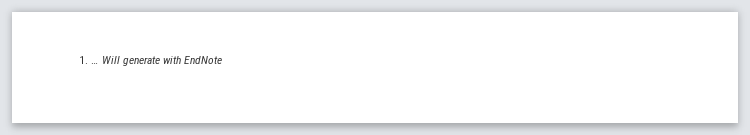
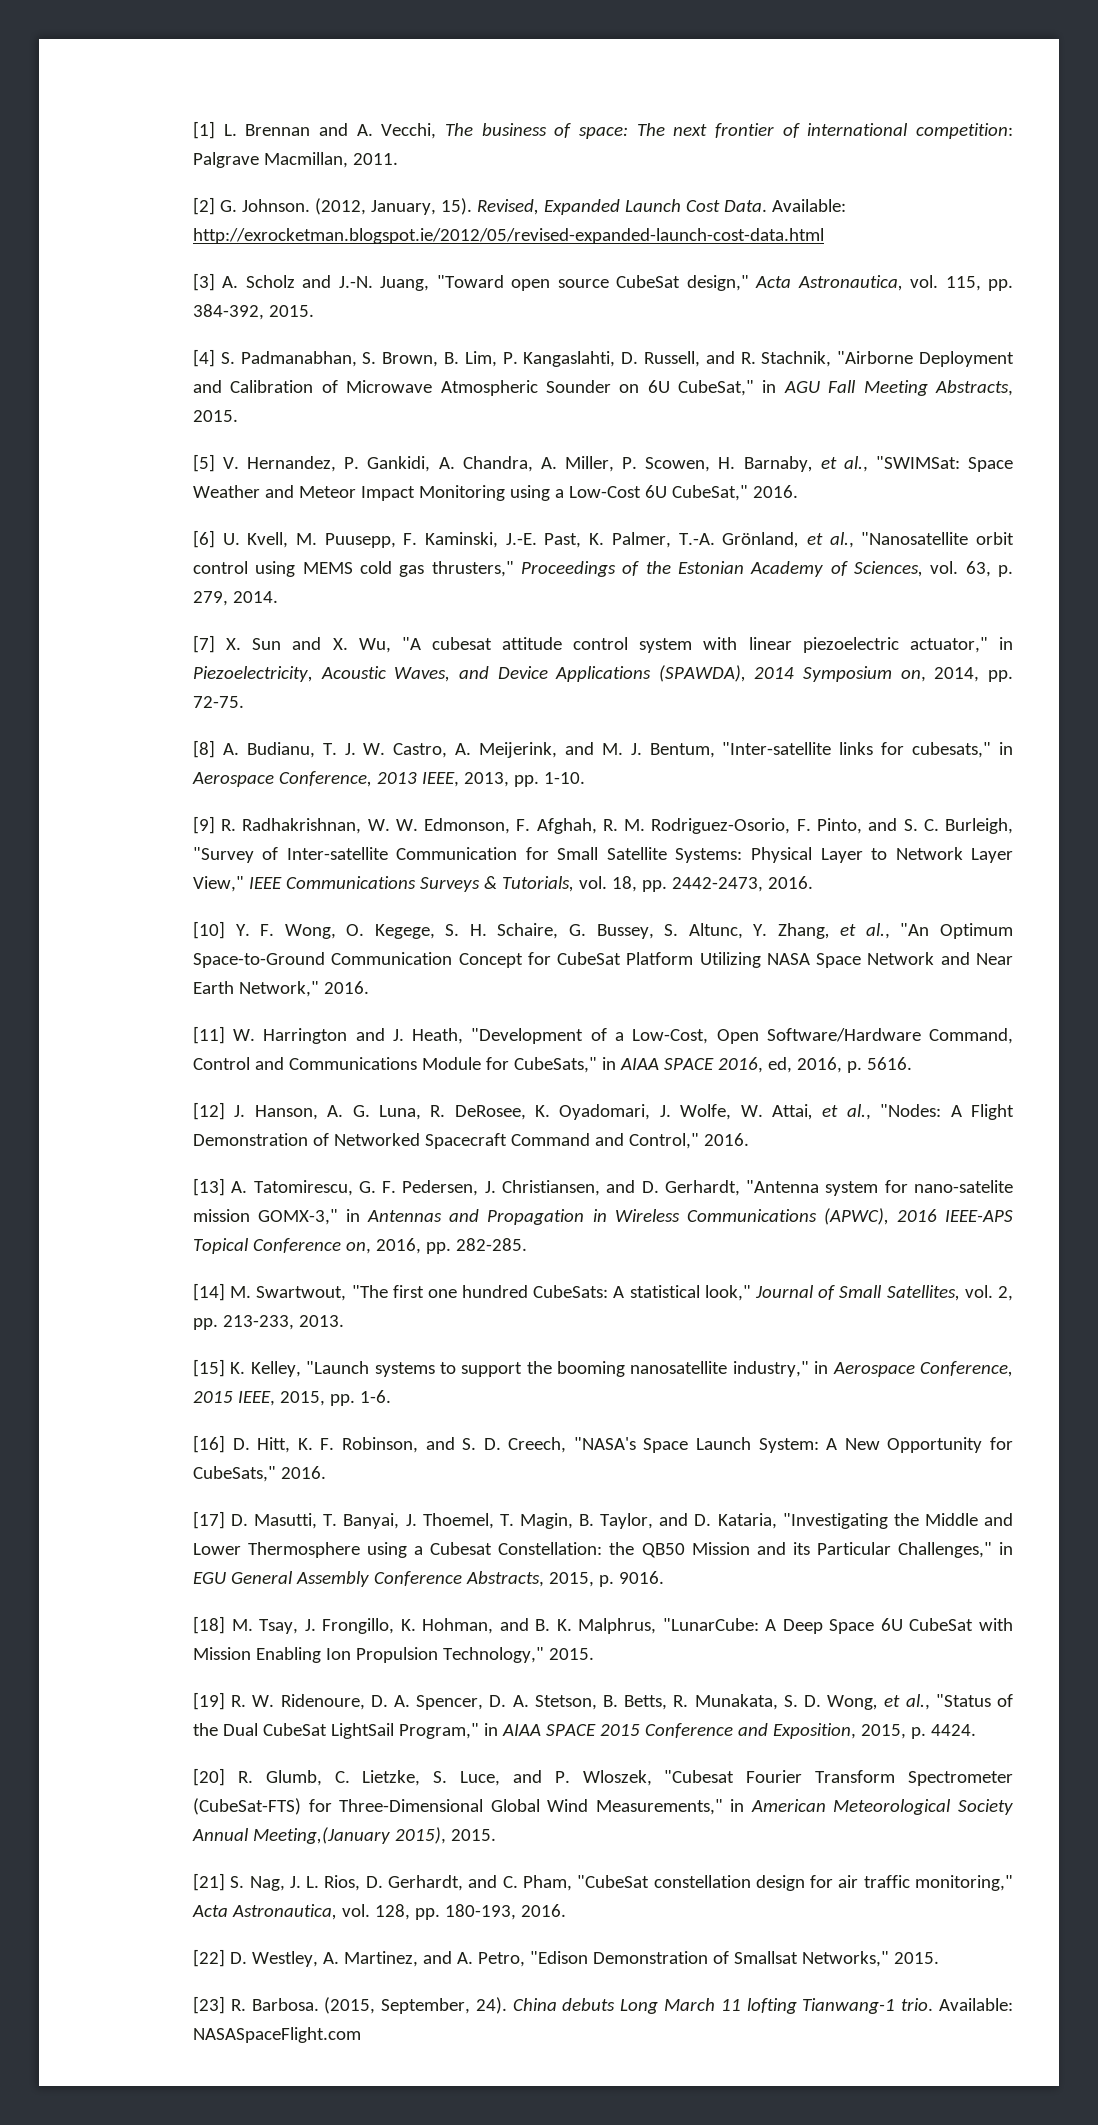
- 1. … Will generate with EndNote
+ [1] L. Brennan and A. Vecchi, The business of space: The next frontier of international competition: Palgrave Macmillan, 2011.
+ [2] G. Johnson. (2012, January, 15). Revised, Expanded Launch Cost Data. Available: http://exrocketman.blogspot.ie/2012/05/revised-expanded-launch-cost-data.html
+ [3] A. Scholz and J.-N. Juang, "Toward open source CubeSat design," Acta Astronautica, vol. 115, pp. 384-392, 2015.
+ [4] S. Padmanabhan, S. Brown, B. Lim, P. Kangaslahti, D. Russell, and R. Stachnik, "Airborne Deployment and Calibration of Microwave Atmospheric Sounder on 6U CubeSat," in AGU Fall Meeting Abstracts, 2015.
+ [5] V. Hernandez, P. Gankidi, A. Chandra, A. Miller, P. Scowen, H. Barnaby, et al., "SWIMSat: Space Weather and Meteor Impact Monitoring using a Low-Cost 6U CubeSat," 2016.
+ [6] U. Kvell, M. Puusepp, F. Kaminski, J.-E. Past, K. Palmer, T.-A. Grönland, et al., "Nanosatellite orbit control using MEMS cold gas thrusters," Proceedings of the Estonian Academy of Sciences, vol. 63, p. 279, 2014.
+ [7] X. Sun and X. Wu, "A cubesat attitude control system with linear piezoelectric actuator," in Piezoelectricity, Acoustic Waves, and Device Applications (SPAWDA), 2014 Symposium on, 2014, pp. 72-75.
+ [8] A. Budianu, T. J. W. Castro, A. Meijerink, and M. J. Bentum, "Inter-satellite links for cubesats," in Aerospace Conference, 2013 IEEE, 2013, pp. 1-10.
+ [9] R. Radhakrishnan, W. W. Edmonson, F. Afghah, R. M. Rodriguez-Osorio, F. Pinto, and S. C. Burleigh, "Survey of Inter-satellite Communication for Small Satellite Systems: Physical Layer to Network Layer View," IEEE Communications Surveys & Tutorials, vol. 18, pp. 2442-2473, 2016.
+ [10] Y. F. Wong, O. Kegege, S. H. Schaire, G. Bussey, S. Altunc, Y. Zhang, et al., "An Optimum Space-to-Ground Communication Concept for CubeSat Platform Utilizing NASA Space Network and Near Earth Network," 2016.
+ [11] W. Harrington and J. Heath, "Development of a Low-Cost, Open Software/Hardware Command, Control and Communications Module for CubeSats," in AIAA SPACE 2016, ed, 2016, p. 5616.
+ [12] J. Hanson, A. G. Luna, R. DeRosee, K. Oyadomari, J. Wolfe, W. Attai, et al., "Nodes: A Flight Demonstration of Networked Spacecraft Command and Control," 2016.
+ [13] A. Tatomirescu, G. F. Pedersen, J. Christiansen, and D. Gerhardt, "Antenna system for nano-satelite mission GOMX-3," in Antennas and Propagation in Wireless Communications (APWC), 2016 IEEE-APS Topical Conference on, 2016, pp. 282-285.
+ [14] M. Swartwout, "The first one hundred CubeSats: A statistical look," Journal of Small Satellites, vol. 2, pp. 213-233, 2013.
+ [15] K. Kelley, "Launch systems to support the booming nanosatellite industry," in Aerospace Conference, 2015 IEEE, 2015, pp. 1-6.
+ [16] D. Hitt, K. F. Robinson, and S. D. Creech, "NASA's Space Launch System: A New Opportunity for CubeSats," 2016.
+ [17] D. Masutti, T. Banyai, J. Thoemel, T. Magin, B. Taylor, and D. Kataria, "Investigating the Middle and Lower Thermosphere using a Cubesat Constellation: the QB50 Mission and its Particular Challenges," in EGU General Assembly Conference Abstracts, 2015, p. 9016.
+ [18] M. Tsay, J. Frongillo, K. Hohman, and B. K. Malphrus, "LunarCube: A Deep Space 6U CubeSat with Mission Enabling Ion Propulsion Technology," 2015.
+ [19] R. W. Ridenoure, D. A. Spencer, D. A. Stetson, B. Betts, R. Munakata, S. D. Wong, et al., "Status of the Dual CubeSat LightSail Program," in AIAA SPACE 2015 Conference and Exposition, 2015, p. 4424.
+ [20] R. Glumb, C. Lietzke, S. Luce, and P. Wloszek, "Cubesat Fourier Transform Spectrometer (CubeSat-FTS) for Three-Dimensional Global Wind Measurements," in American Meteorological Society Annual Meeting,(January 2015), 2015.
+ [21] S. Nag, J. L. Rios, D. Gerhardt, and C. Pham, "CubeSat constellation design for air traffic monitoring," Acta Astronautica, vol. 128, pp. 180-193, 2016.
+ [22] D. Westley, A. Martinez, and A. Petro, "Edison Demonstration of Smallsat Networks," 2015.
+ [23] R. Barbosa. (2015, September, 24). China debuts Long March 11 lofting Tianwang-1 trio. Available: NASASpaceFlight.com

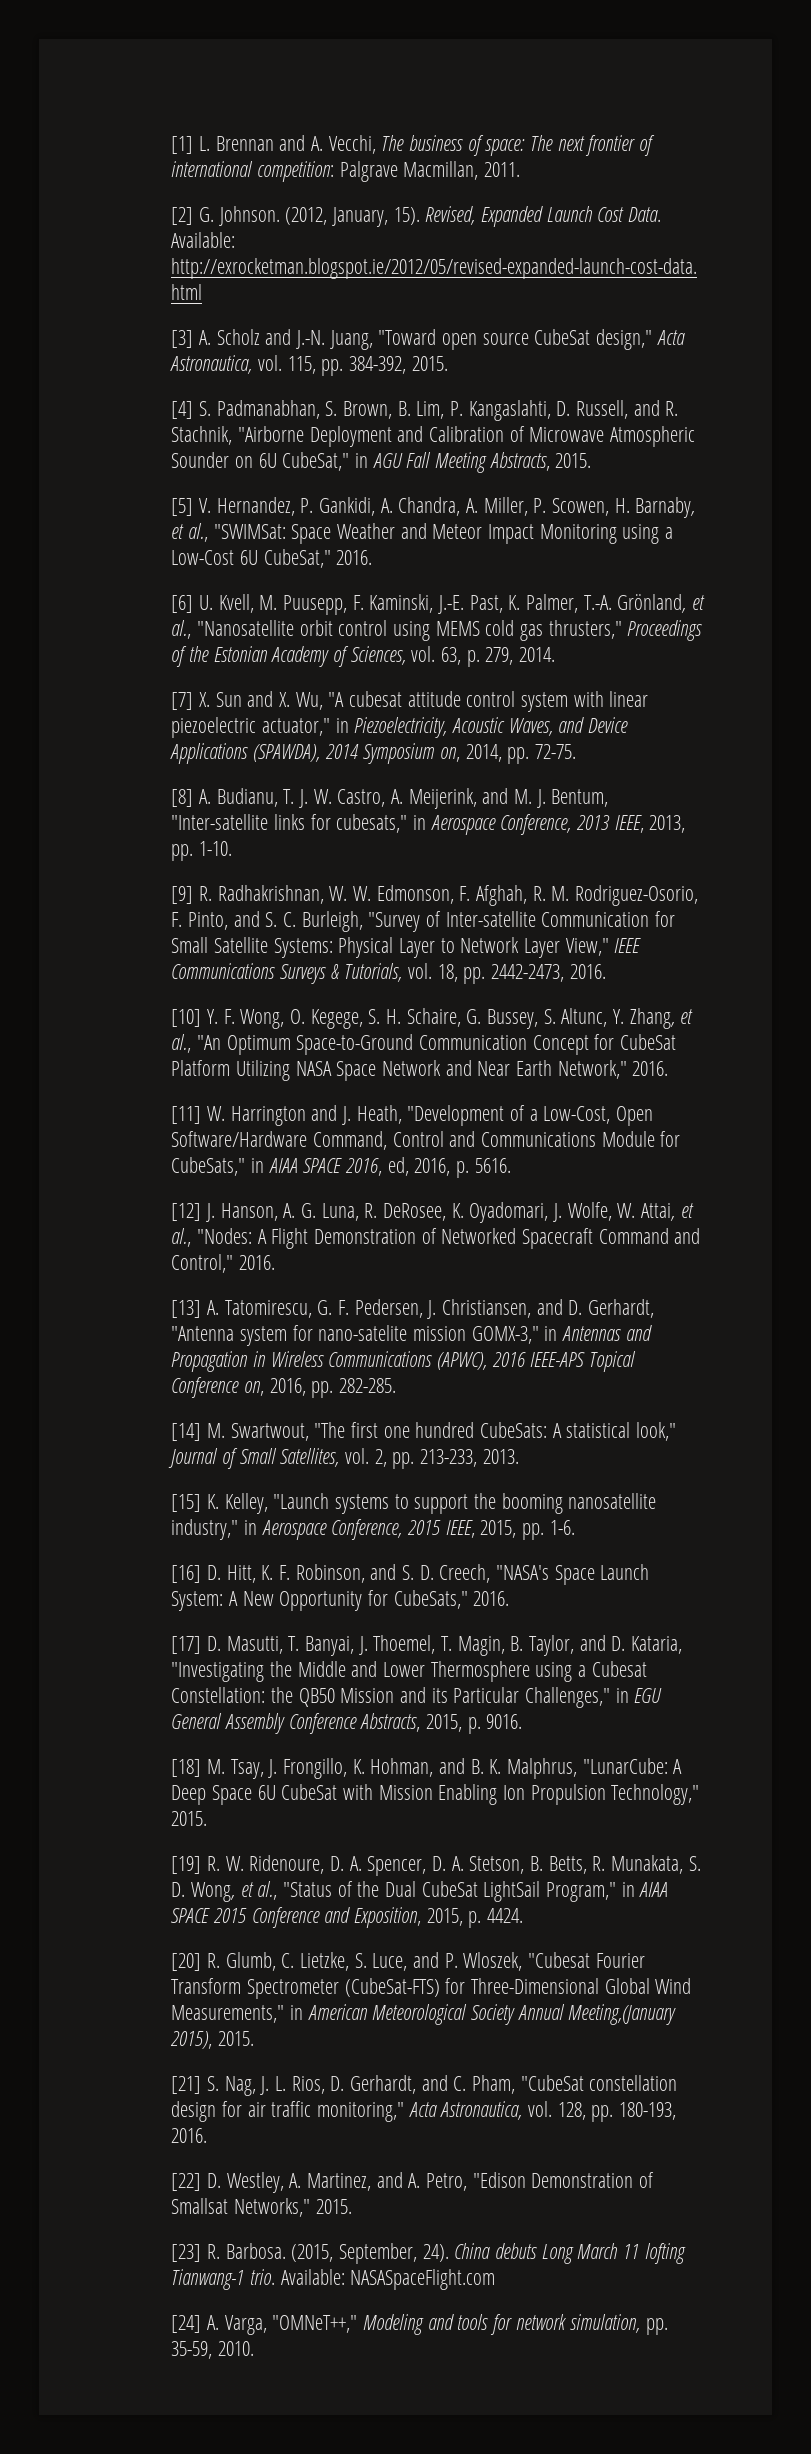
+ [24] A. Varga, "OMNeT++," Modeling and tools for network simulation, pp. 35-59, 2010.

